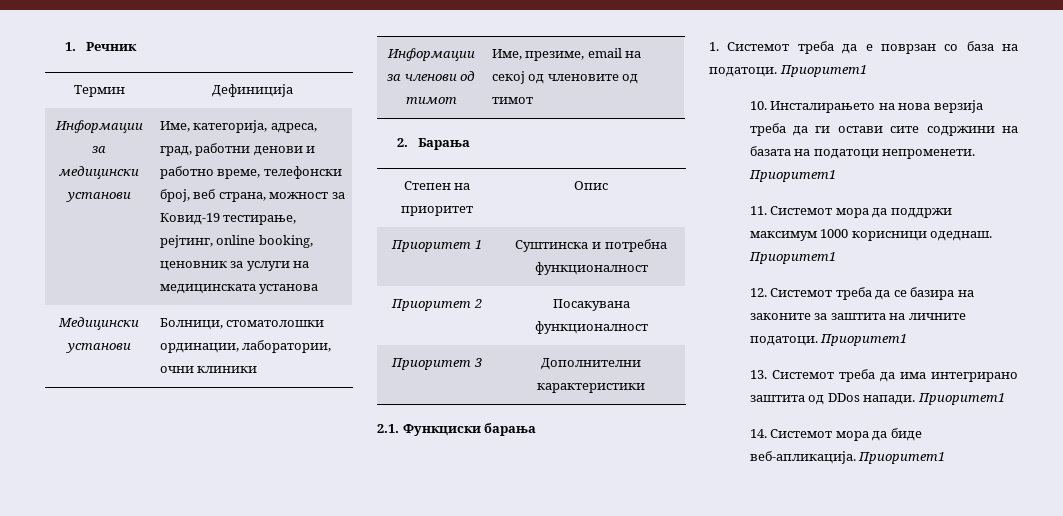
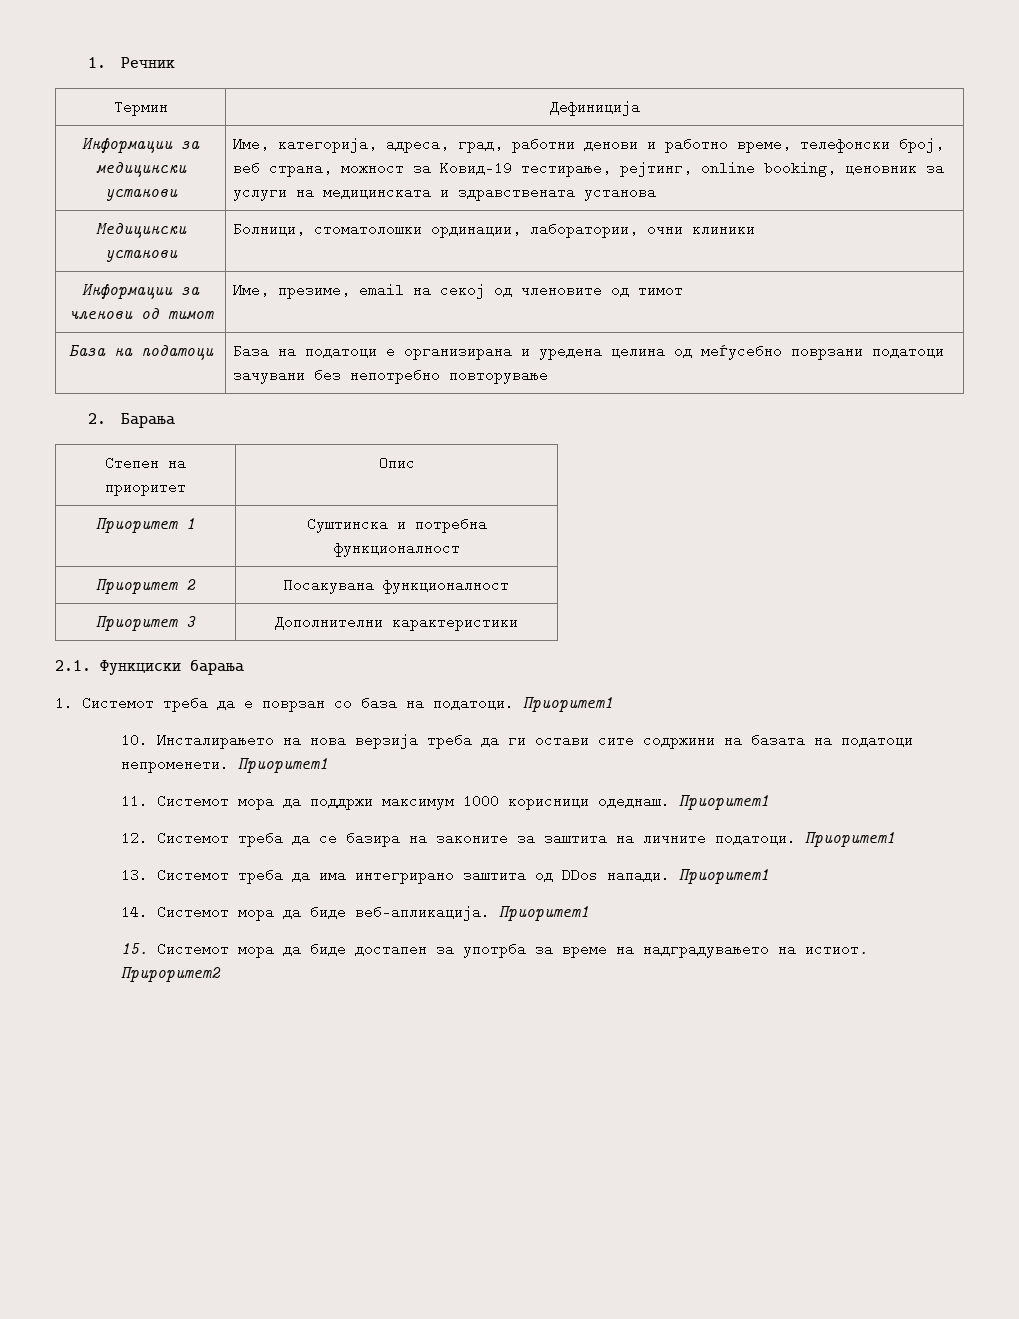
- Информации за медицински установи | Име, категорија, адреса, град, работни денови и работно време, телефонски број, веб страна, можност за Ковид-19 тестирање, рејтинг, online booking, ценовник за услуги на медицинската установа
+ Информации за медицински установи | Име, категорија, адреса, град, работни денови и работно време, телефонски број, веб страна, можност за Ковид-19 тестирање, рејтинг, online booking, ценовник за услуги на медицинската и здравствената установа
+ База на податоци | База на податоци е организирана и уредена целина од меѓусебно поврзани податоци зачувани без непотребно повторување
+ 15. Системот мора да биде достапен за употрба за време на надградувањето на истиот. Прироритет2

